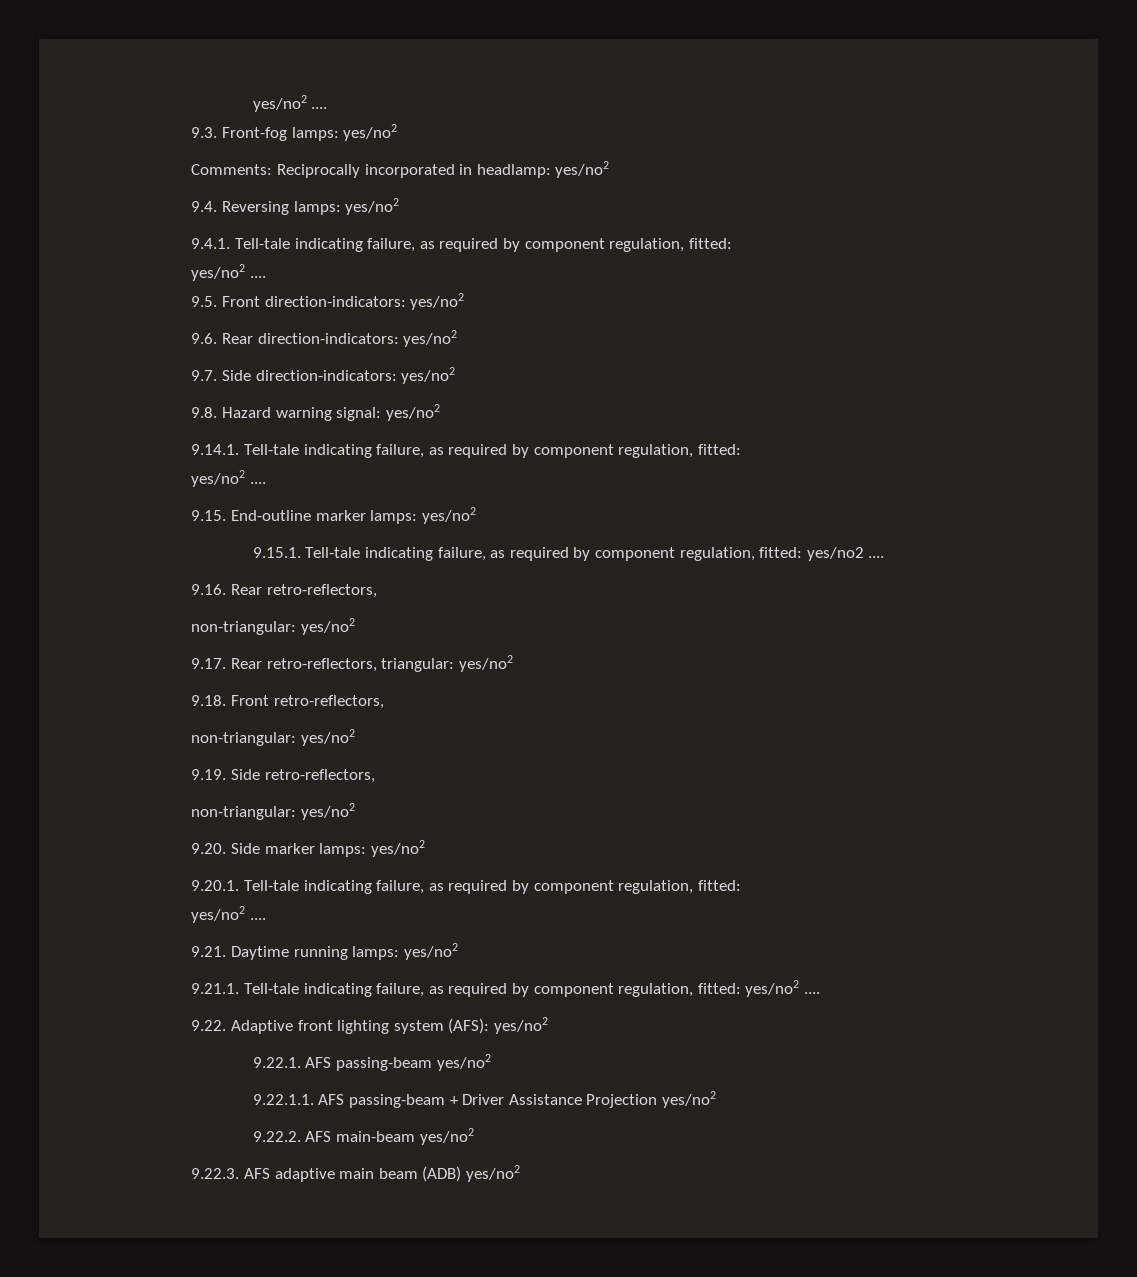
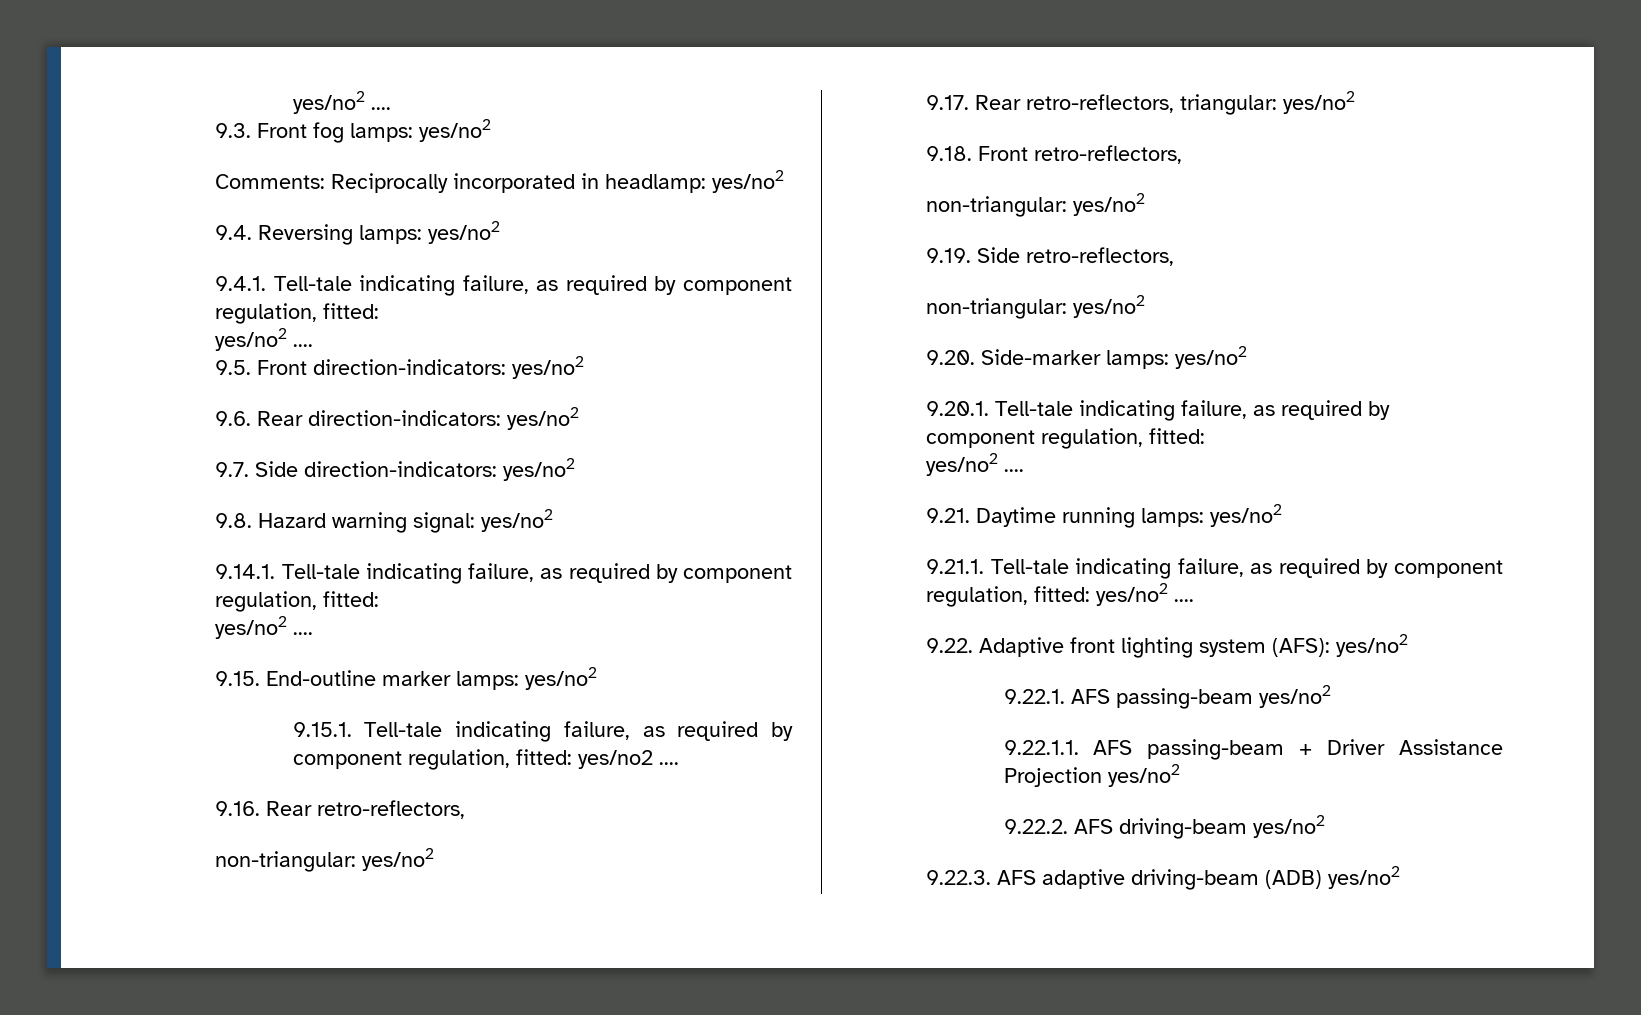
- 9.3. Front-fog lamps: yes/no2
+ 9.3. Front fog lamps: yes/no2
- 9.20. Side marker lamps: yes/no2
+ 9.20. Side-marker lamps: yes/no2
- 9.22.2. AFS main-beam yes/no2
+ 9.22.2. AFS driving-beam yes/no2
- 9.22.3. AFS adaptive main beam (ADB) yes/no2
+ 9.22.3. AFS adaptive driving-beam (ADB) yes/no2

